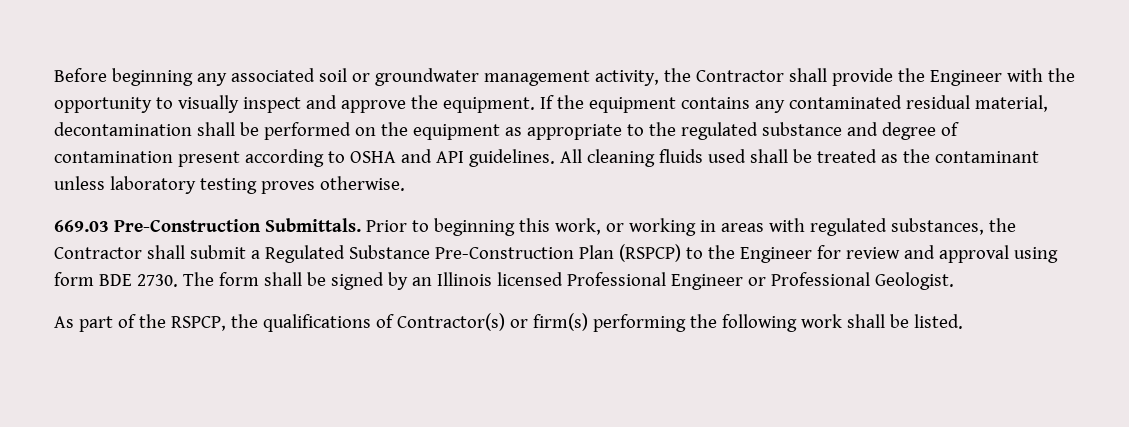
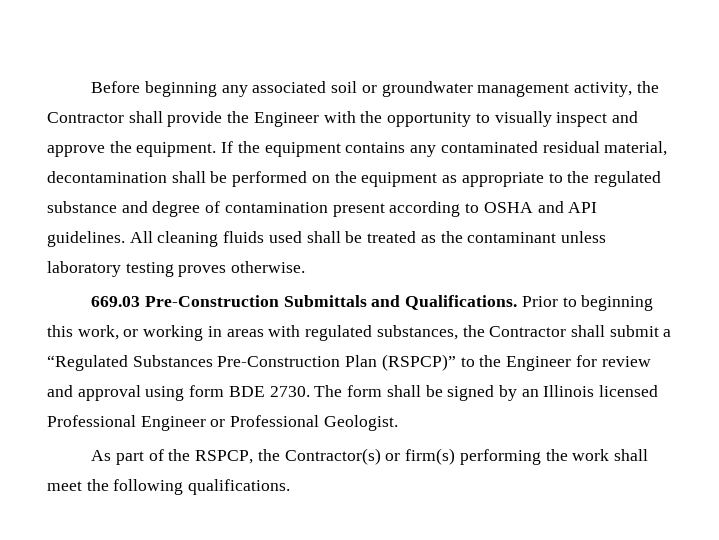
- 669.03 Pre-Construction Submittals.
+ 669.03 Pre-Construction Submittals and Qualifications.
- Prior to beginning this work, or working in areas with regulated substances, the Contractor shall submit a Regulated Substance Pre-Construction Plan (RSPCP) to the Engineer for review and approval using form BDE 2730.
+ Prior to beginning this work, or working in areas with regulated substances, the Contractor shall submit a “Regulated Substances Pre-Construction Plan (RSPCP)” to the Engineer for review and approval using form BDE 2730.
- As part of the RSPCP, the qualifications of Contractor(s) or firm(s) performing the following work shall be listed.
+ As part of the RSPCP, the Contractor(s) or firm(s) performing the work shall meet the following qualifications.

